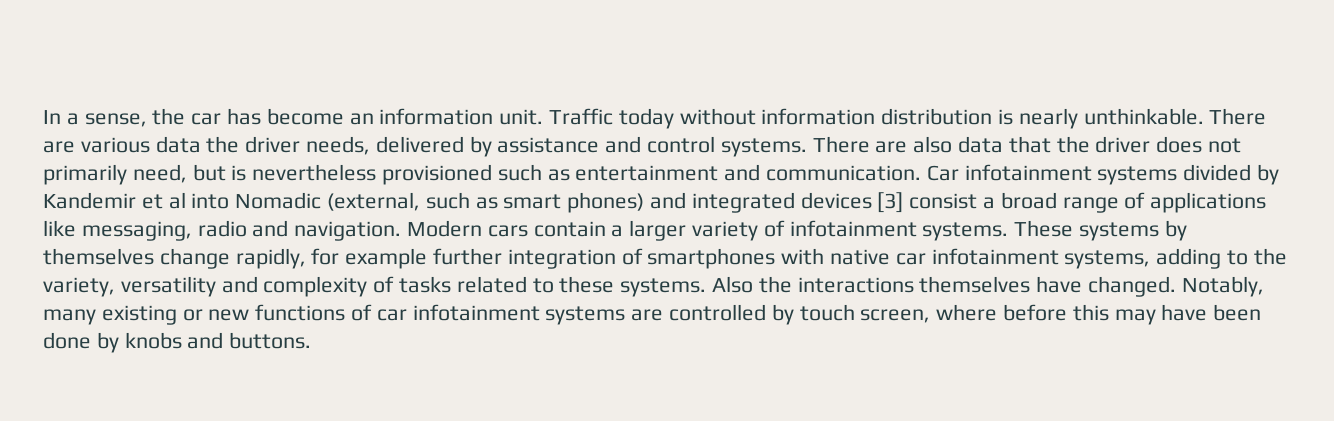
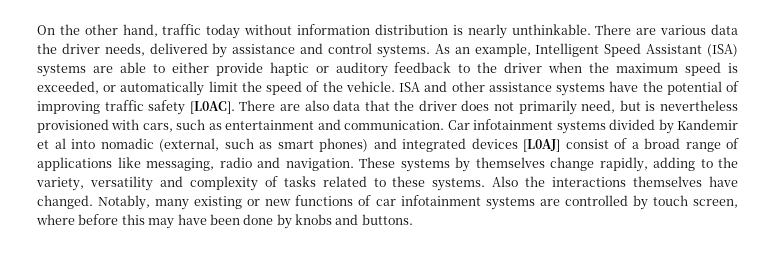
- In a sense, the car has become an information unit. Traffic today without information distribution is nearly unthinkable.
+ On the other hand, traffic today without information distribution is nearly unthinkable.
+ As an example, Intelligent Speed Assistant (ISA) systems are able to either provide haptic or auditory feedback to the driver when the maximum speed is exceeded, or automatically limit the speed of the vehicle. ISA and other assistance systems have the potential of improving traffic safety [L0AC].
- There are also data that the driver does not primarily need, but is nevertheless provisioned such as entertainment and communication.
+ There are also data that the driver does not primarily need, but is nevertheless provisioned with cars, such as entertainment and communication.
- Car infotainment systems divided by Kandemir et al into Nomadic (external, such as smart phones) and integrated devices [3] consist a broad range of applications like messaging, radio and navigation.
+ Car infotainment systems divided by Kandemir et al into nomadic (external, such as smart phones) and integrated devices [L0AJ] consist of a broad range of applications like messaging, radio and navigation.
- Modern cars contain a larger variety of infotainment systems.
- These systems by themselves change rapidly, for example further integration of smartphones with native car infotainment systems, adding to the variety, versatility and complexity of tasks related to these systems.
+ These systems by themselves change rapidly, adding to the variety, versatility and complexity of tasks related to these systems.

